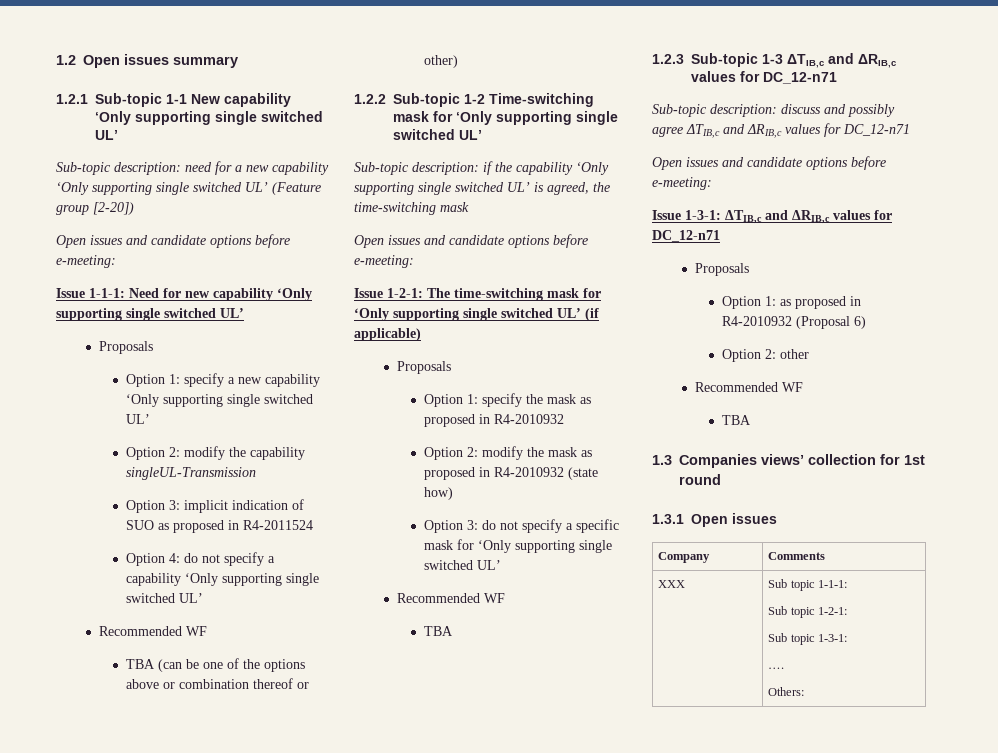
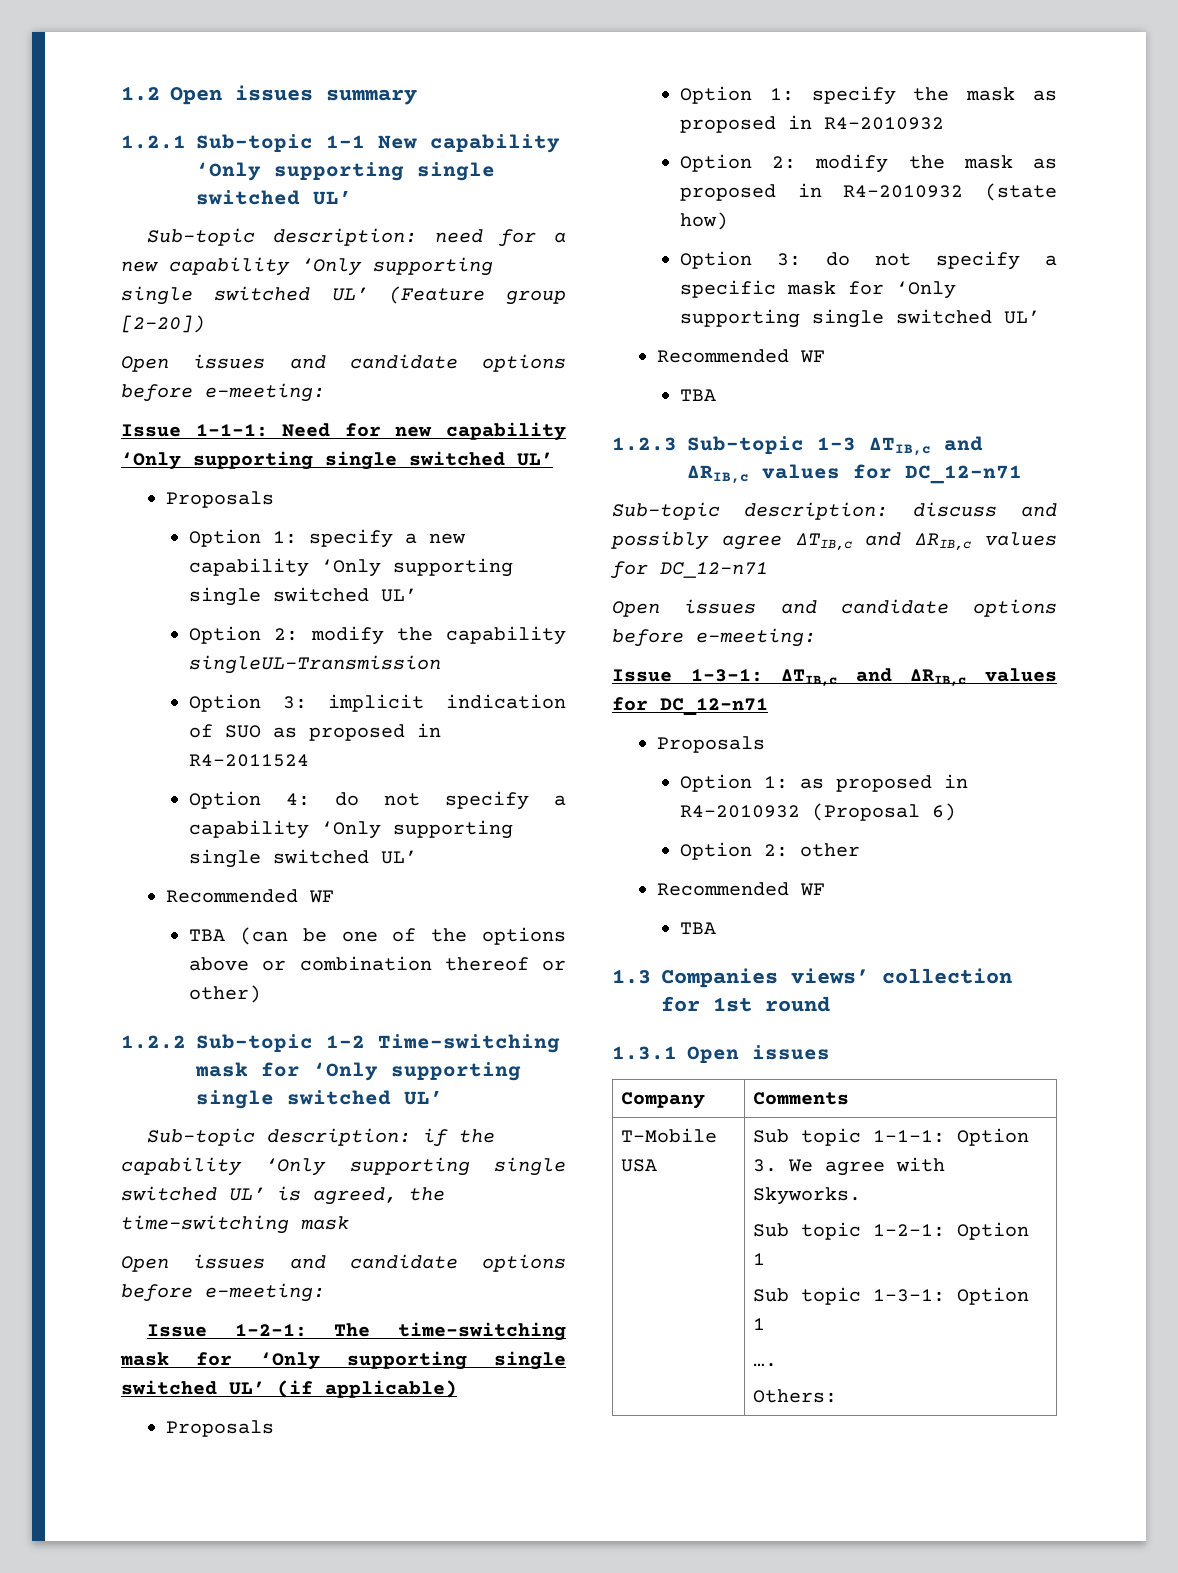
- XXX | Sub topic 1-1-1:
- Sub topic 1-2-1:
- Sub topic 1-3-1:
+ T-Mobile USA | Sub topic 1-1-1: Option 3. We agree with Skyworks.
+ Sub topic 1-2-1: Option 1
+ Sub topic 1-3-1: Option 1

